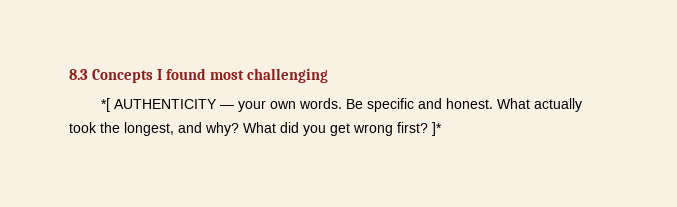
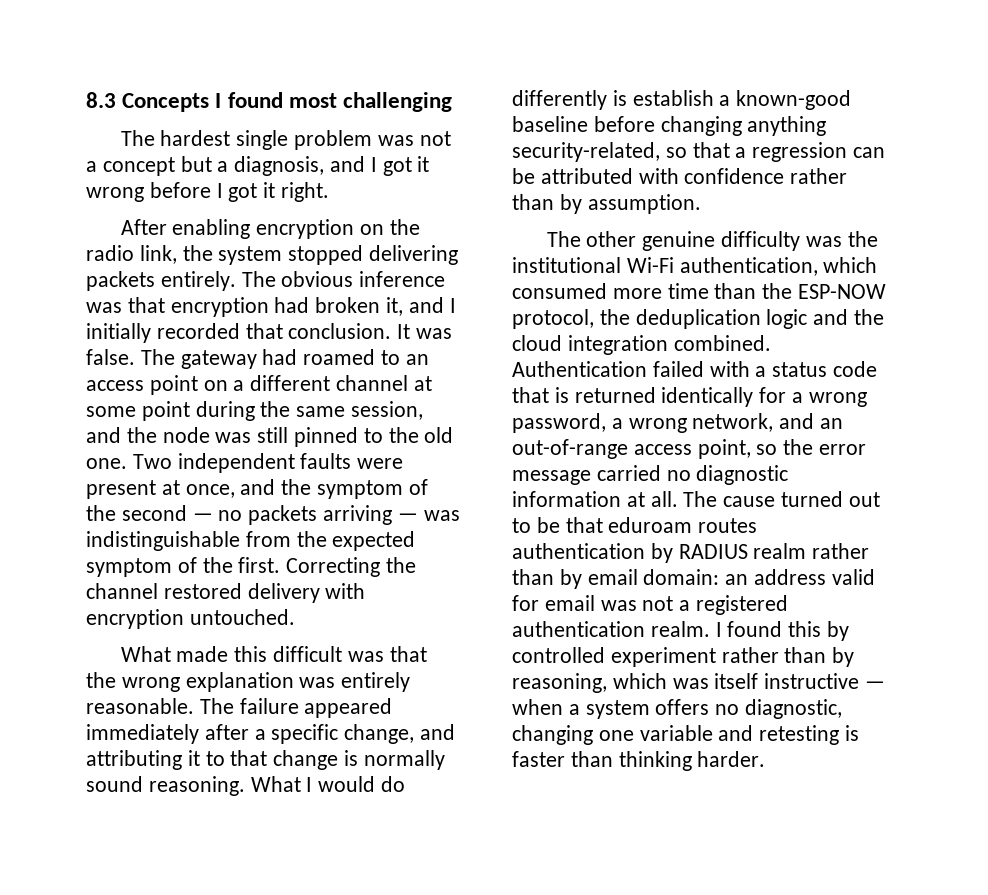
- *[ AUTHENTICITY — your own words. Be specific and honest. What actually took the longest, and why? What did you get wrong first? ]*
+ The hardest single problem was not a concept but a diagnosis, and I got it wrong before I got it right.
+ After enabling encryption on the radio link, the system stopped delivering packets entirely. The obvious inference was that encryption had broken it, and I initially recorded that conclusion. It was false. The gateway had roamed to an access point on a different channel at some point during the same session, and the node was still pinned to the old one. Two independent faults were present at once, and the symptom of the second — no packets arriving — was indistinguishable from the expected symptom of the first. Correcting the channel restored delivery with encryption untouched.
+ What made this difficult was that the wrong explanation was entirely reasonable. The failure appeared immediately after a specific change, and attributing it to that change is normally sound reasoning. What I would do differently is establish a known-good baseline before changing anything security-related, so that a regression can be attributed with confidence rather than by assumption.
+ The other genuine difficulty was the institutional Wi-Fi authentication, which consumed more time than the ESP-NOW protocol, the deduplication logic and the cloud integration combined. Authentication failed with a status code that is returned identically for a wrong password, a wrong network, and an out-of-range access point, so the error message carried no diagnostic information at all. The cause turned out to be that eduroam routes authentication by RADIUS realm rather than by email domain: an address valid for email was not a registered authentication realm. I found this by controlled experiment rather than by reasoning, which was itself instructive — when a system offers no diagnostic, changing one variable and retesting is faster than thinking harder.

